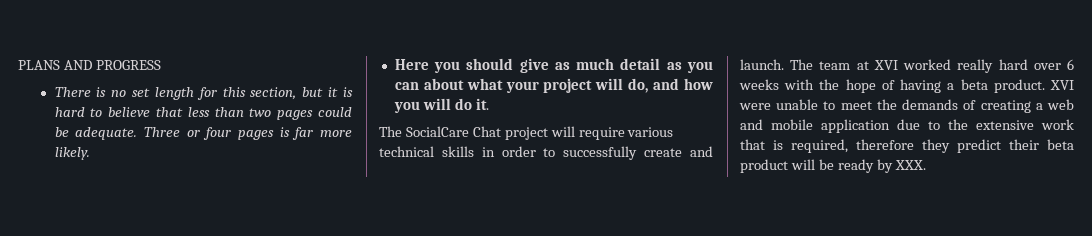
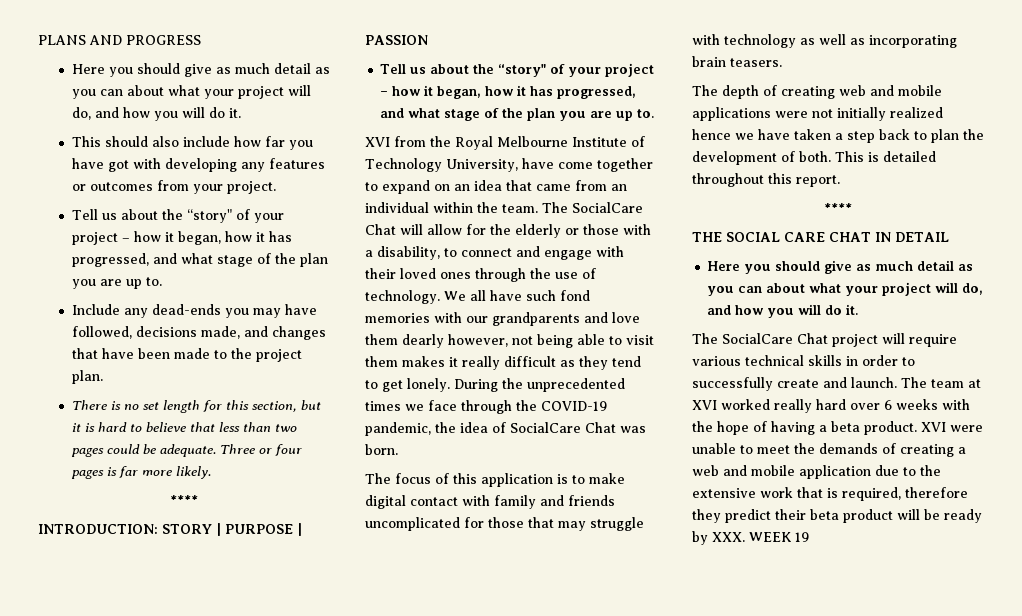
  PLANS AND PROGRESS
+ Here you should give as much detail as you can about what your project will do, and how you will do it.
+ This should also include how far you have got with developing any features or outcomes from your project.
+ Tell us about the “story" of your project – how it began, how it has progressed, and what stage of the plan you are up to.
+ Include any dead-ends you may have followed, decisions made, and changes that have been made to the project plan.
  Three or four pages is far more likely.
+ ****
+ INTRODUCTION: STORY | PURPOSE | PASSION
+ Tell us about the “story" of your project – how it began, how it has progressed, and what stage of the plan you are up to.
+ XVI from the Royal Melbourne Institute of Technology University, have come together to expand on an idea that came from an individual within the team. The SocialCare Chat will allow for the elderly or those with a disability, to connect and engage with their loved ones through the use of technology. We all have such fond memories with our grandparents and love them dearly however, not being able to visit them makes it really difficult as they tend to get lonely. During the unprecedented times we face through the COVID-19 pandemic, the idea of SocialCare Chat was born.
+ The focus of this application is to make digital contact with family and friends uncomplicated for those that may struggle with technology as well as incorporating brain teasers.
+ The depth of creating web and mobile applications were not initially realized hence we have taken a step back to plan the development of both. This is detailed throughout this report.
+ ****
+ THE SOCIAL CARE CHAT IN DETAIL
- XVI were unable to meet the demands of creating a web and mobile application due to the extensive work that is required, therefore they predict their beta product will be ready by XXX.
+ XVI were unable to meet the demands of creating a web and mobile application due to the extensive work that is required, therefore they predict their beta product will be ready by XXX. WEEK 19

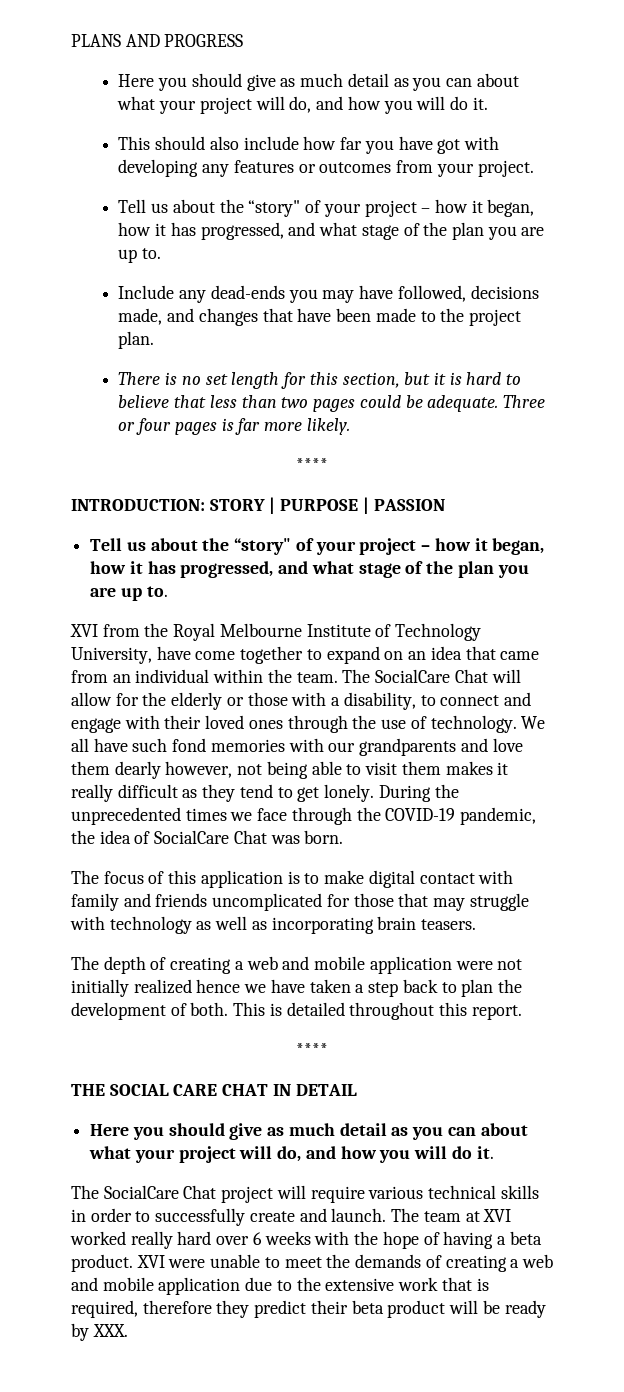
- The depth of creating web and mobile applications were not initially realized hence we have taken a step back to plan the development of both.
+ The depth of creating a web and mobile application were not initially realized hence we have taken a step back to plan the development of both.
- XVI were unable to meet the demands of creating a web and mobile application due to the extensive work that is required, therefore they predict their beta product will be ready by XXX. WEEK 19
+ XVI were unable to meet the demands of creating a web and mobile application due to the extensive work that is required, therefore they predict their beta product will be ready by XXX.

